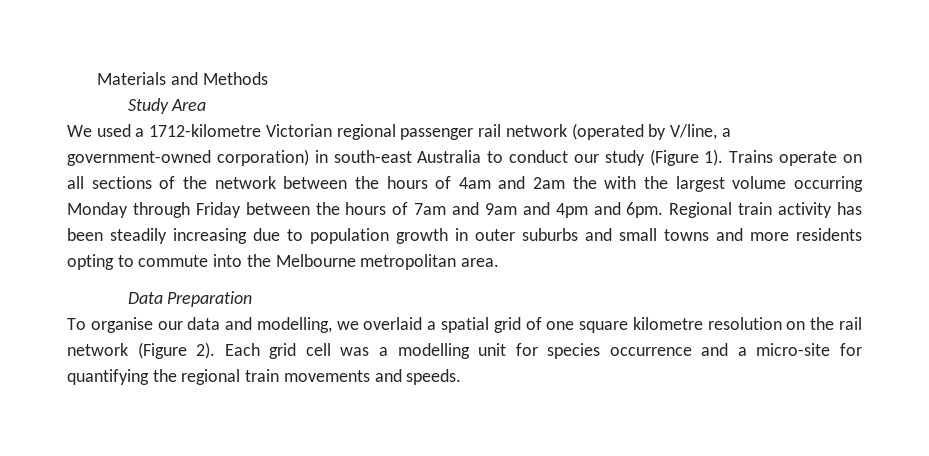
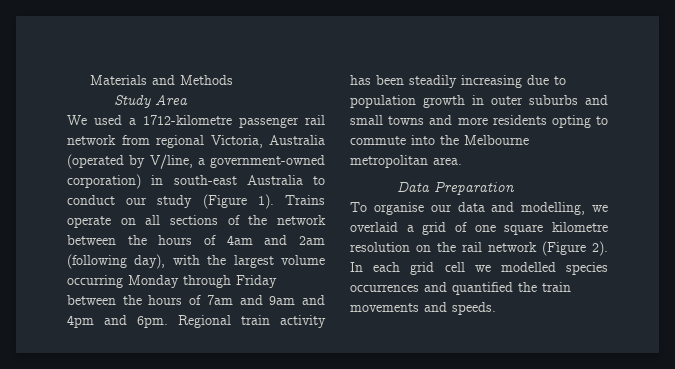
- We used a 1712-kilometre Victorian regional passenger rail network (operated by V/line, a government-owned corporation) in south-east Australia to conduct our study (Figure 1).
+ We used a 1712-kilometre passenger rail network from regional Victoria, Australia (operated by V/line, a government-owned corporation) in south-east Australia to conduct our study (Figure 1).
- Trains operate on all sections of the network between the hours of 4am and 2am the with the largest volume occurring Monday through Friday between the hours of 7am and 9am and 4pm and 6pm.
+ Trains operate on all sections of the network between the hours of 4am and 2am (following day), with the largest volume occurring Monday through Friday between the hours of 7am and 9am and 4pm and 6pm.
- To organise our data and modelling, we overlaid a spatial grid of one square kilometre resolution on the rail network (Figure 2).
+ To organise our data and modelling, we overlaid a grid of one square kilometre resolution on the rail network (Figure 2).
- Each grid cell was a modelling unit for species occurrence and a micro-site for quantifying the regional train movements and speeds.
+ In each grid cell we modelled species occurrences and quantified the train movements and speeds.

